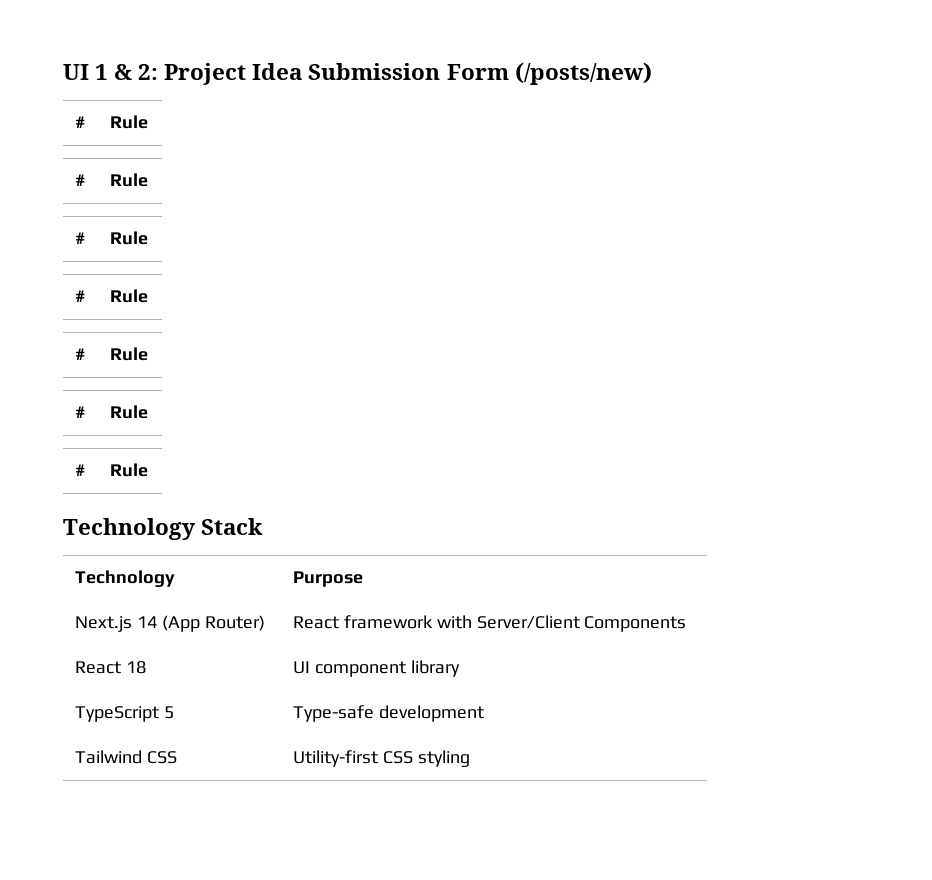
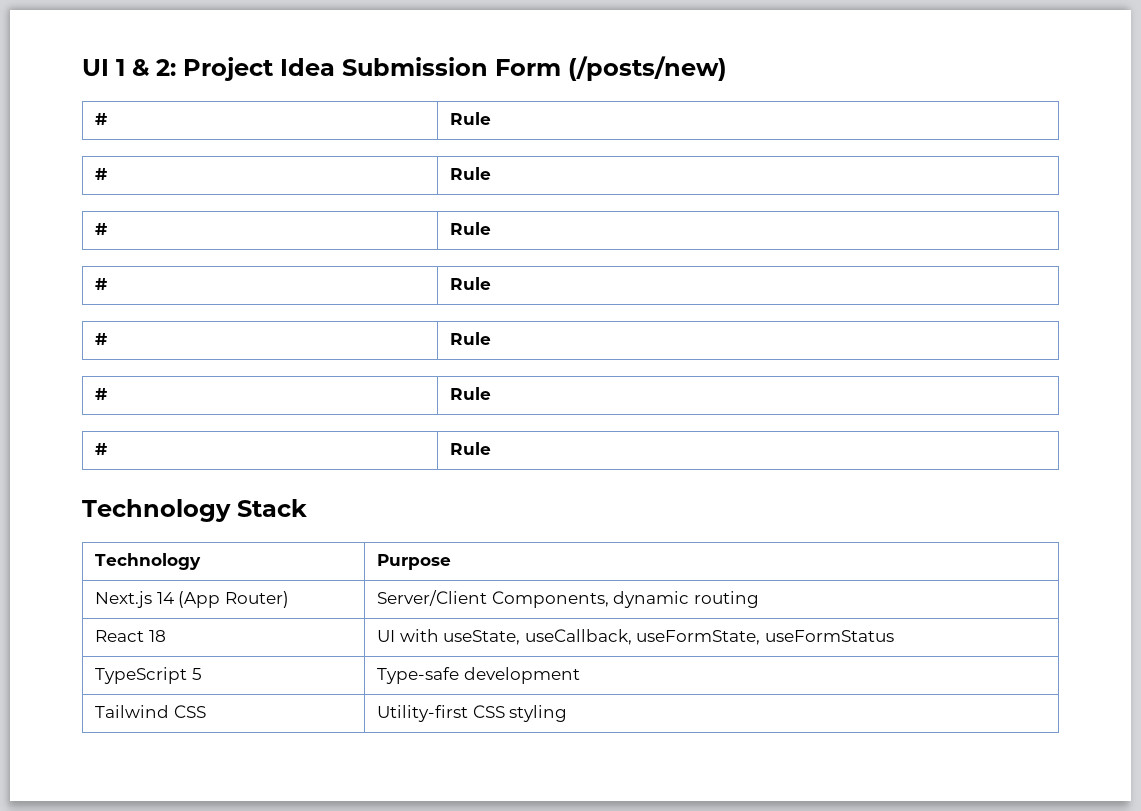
- Next.js 14 (App Router) | React framework with Server/Client Components
- React 18 | UI component library
+ Next.js 14 (App Router) | Server/Client Components, dynamic routing
+ React 18 | UI with useState, useCallback, useFormState, useFormStatus

